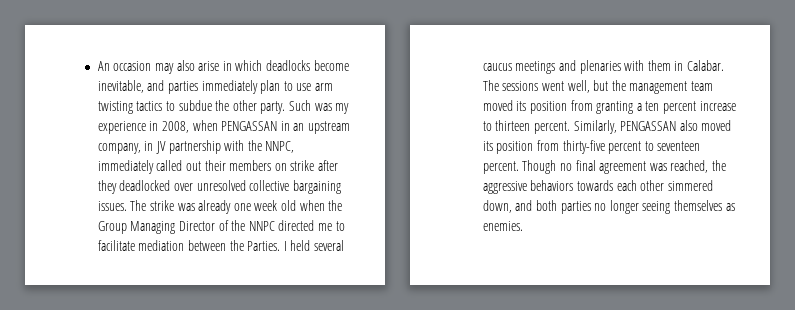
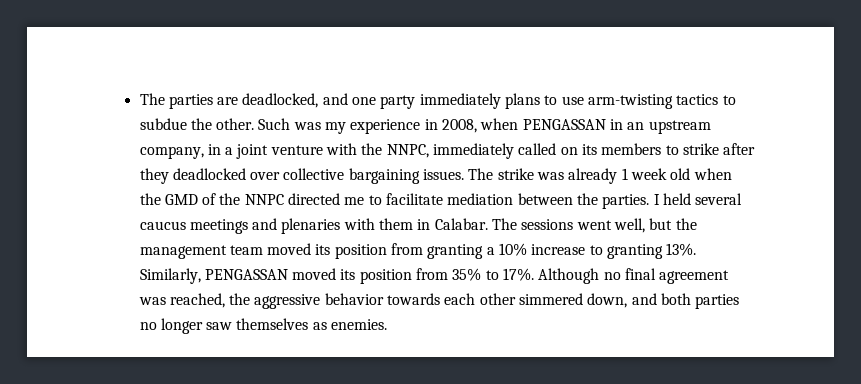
- An occasion may also arise in which deadlocks become inevitable, and parties immediately plan to use arm twisting tactics to subdue the other party.
+ The parties are deadlocked, and one party immediately plans to use arm-twisting tactics to subdue the other.
- Such was my experience in 2008, when PENGASSAN in an upstream company, in JV partnership with the NNPC, immediately called out their members on strike after they deadlocked over unresolved collective bargaining issues.
+ Such was my experience in 2008, when PENGASSAN in an upstream company, in a joint venture with the NNPC, immediately called on its members to strike after they deadlocked over collective bargaining issues.
- The strike was already one week old when the Group Managing Director of the NNPC directed me to facilitate mediation between the Parties.
+ The strike was already 1 week old when the GMD of the NNPC directed me to facilitate mediation between the parties.
- The sessions went well, but the management team moved its position from granting a ten percent increase to thirteen percent.
+ The sessions went well, but the management team moved its position from granting a 10% increase to granting 13%.
- Similarly, PENGASSAN also moved its position from thirty-five percent to seventeen percent. Though no final agreement was reached, the aggressive behaviors towards each other simmered down, and both parties no longer seeing themselves as enemies.
+ Similarly, PENGASSAN moved its position from 35% to 17%. Although no final agreement was reached, the aggressive behavior towards each other simmered down, and both parties no longer saw themselves as enemies.

